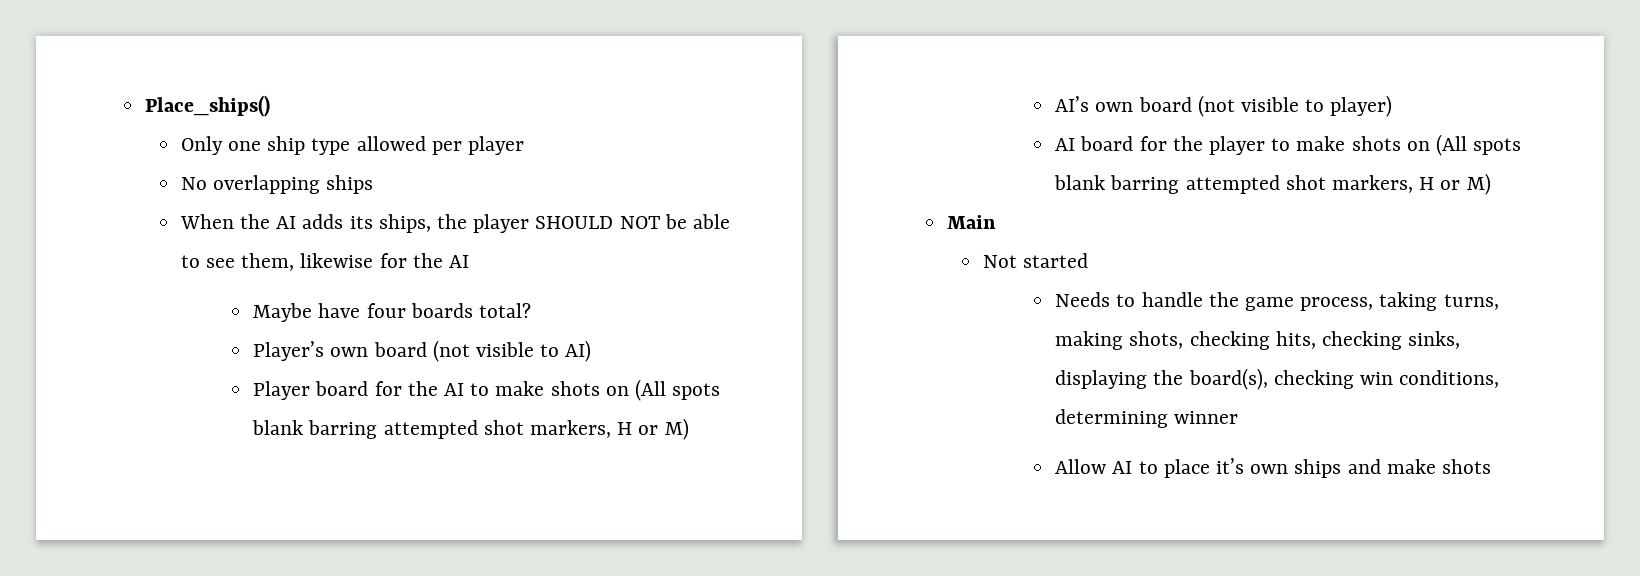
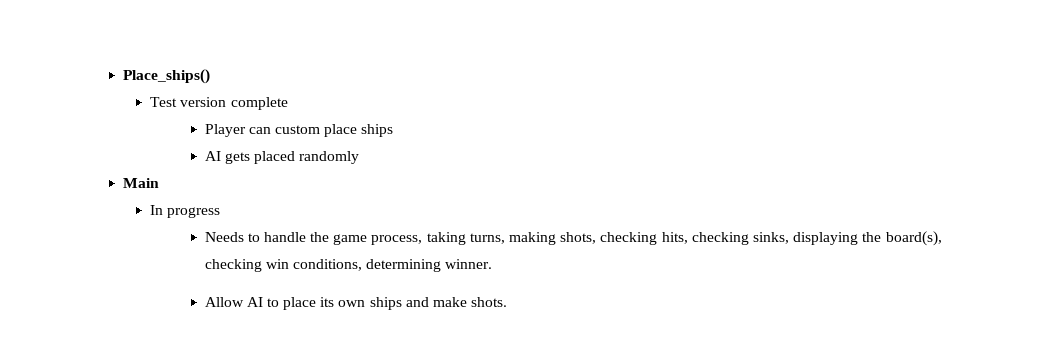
- Only one ship type allowed per player
- No overlapping ships
- When the AI adds its ships, the player SHOULD NOT be able to see them, likewise for the AI
- Maybe have four boards total?
- Player’s own board (not visible to AI)
- Player board for the AI to make shots on (All spots blank barring attempted shot markers, H or M)
- AI’s own board (not visible to player)
- AI board for the player to make shots on (All spots blank barring attempted shot markers, H or M)
+ Test version complete
+ Player can custom place ships
+ AI gets placed randomly
- Not started
+ In progress
- Needs to handle the game process, taking turns, making shots, checking hits, checking sinks, displaying the board(s), checking win conditions, determining winner
+ Needs to handle the game process, taking turns, making shots, checking hits, checking sinks, displaying the board(s), checking win conditions, determining winner.
- Allow AI to place it’s own ships and make shots
+ Allow AI to place its own ships and make shots.

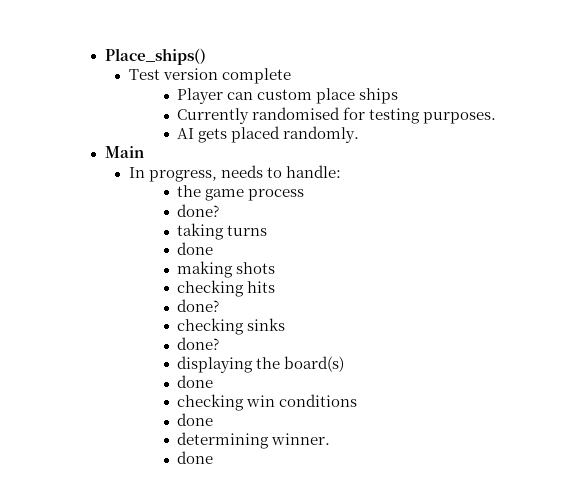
+ Currently randomised for testing purposes.
- AI gets placed randomly
+ AI gets placed randomly.
- In progress
- Needs to handle the game process, taking turns, making shots, checking hits, checking sinks, displaying the board(s), checking win conditions, determining winner.
- Allow AI to place its own ships and make shots.
+ In progress, needs to handle:
+ the game process
+ done?
+ taking turns
+ done
+ making shots
+ checking hits
+ done?
+ checking sinks
+ done?
+ displaying the board(s)
+ done
+ checking win conditions
+ done
+ determining winner.
+ done

